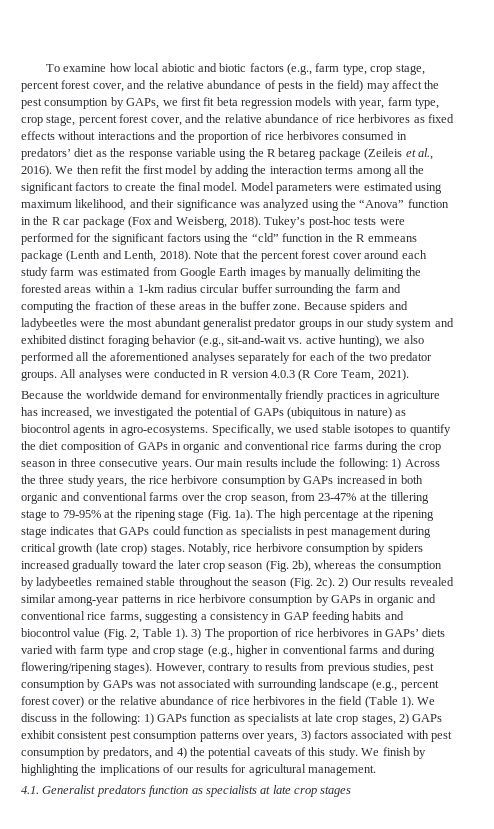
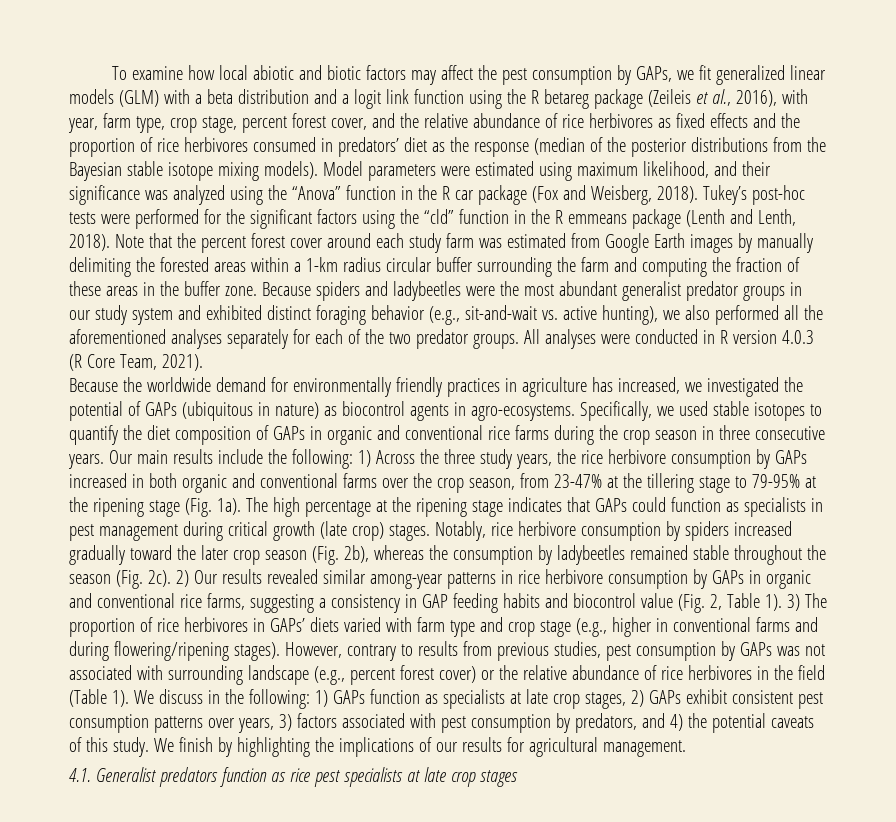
- To examine how local abiotic and biotic factors (e.g., farm type, crop stage, percent forest cover, and the relative abundance of pests in the field) may affect the pest consumption by GAPs, we first fit beta regression models with year, farm type, crop stage, percent forest cover, and the relative abundance of rice herbivores as fixed effects without interactions and the proportion of rice herbivores consumed in predators’ diet as the response variable using the R betareg package (Zeileis et al., 2016). We then refit the first model by adding the interaction terms among all the significant factors to create the final model.
+ To examine how local abiotic and biotic factors may affect the pest consumption by GAPs, we fit generalized linear models (GLM) with a beta distribution and a logit link function using the R betareg package (Zeileis et al., 2016), with year, farm type, crop stage, percent forest cover, and the relative abundance of rice herbivores as fixed effects and the proportion of rice herbivores consumed in predators’ diet as the response (median of the posterior distributions from the Bayesian stable isotope mixing models).
- 4.1. Generalist predators function as specialists at late crop stages
+ 4.1. Generalist predators function as rice pest specialists at late crop stages

